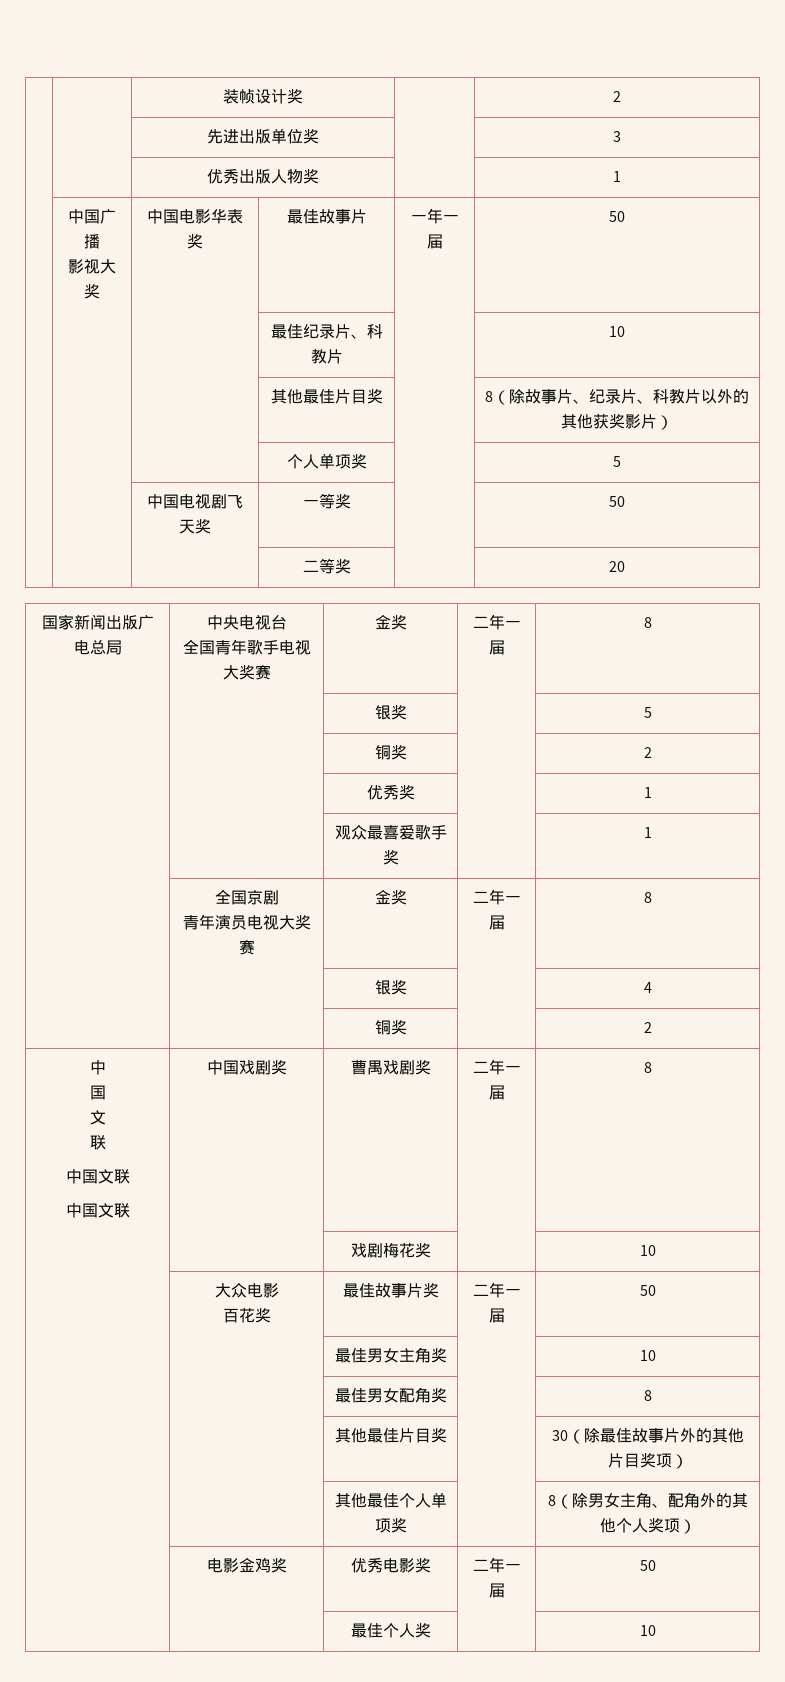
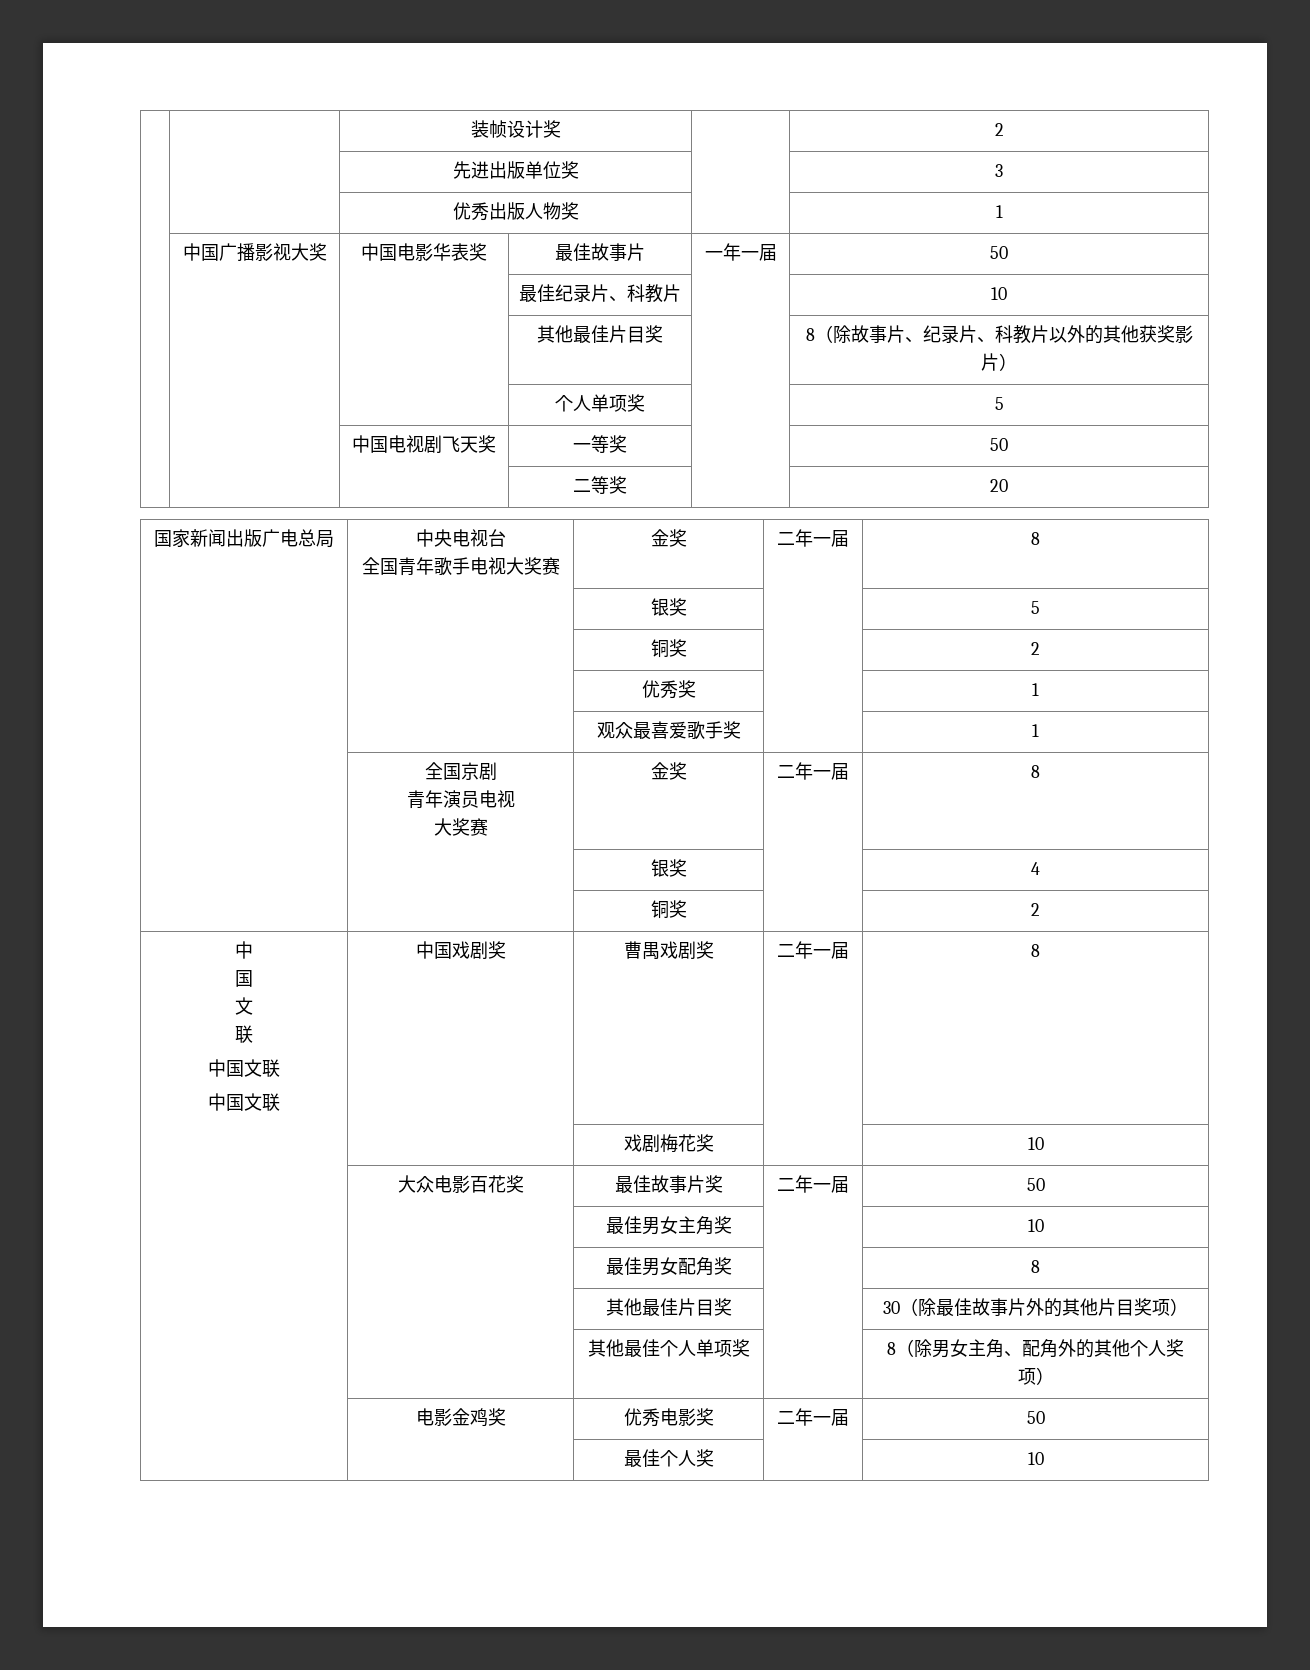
- | 中国广播
- 影视大奖 | 中国电影华表奖 | 最佳故事片 | 一年一届 | 50
+ | 中国广播影视大奖 | 中国电影华表奖 | 最佳故事片 | 一年一届 | 50
  | 全国京剧
- 青年演员电视大奖赛 | 金奖 | 二年一届 | 8
+ 青年演员电视
+ 大奖赛 | 金奖 | 二年一届 | 8
- | 大众电影
- 百花奖 | 最佳故事片奖 | 二年一届 | 50
+ | 大众电影百花奖 | 最佳故事片奖 | 二年一届 | 50

